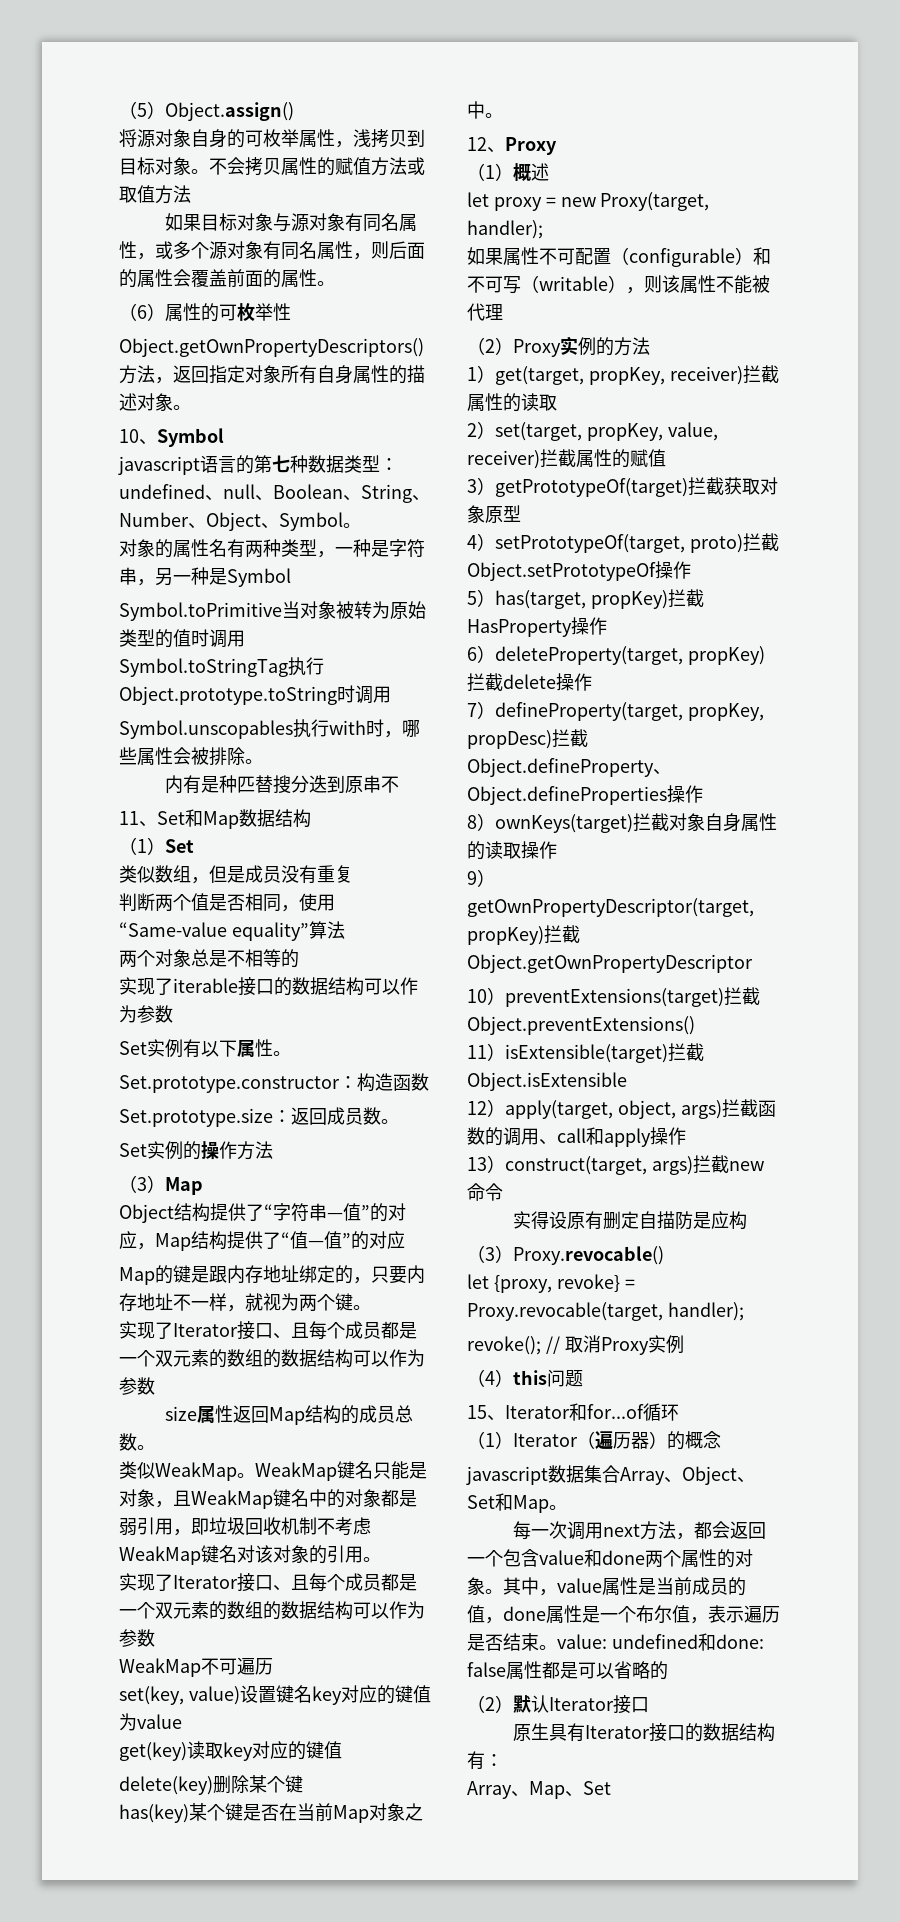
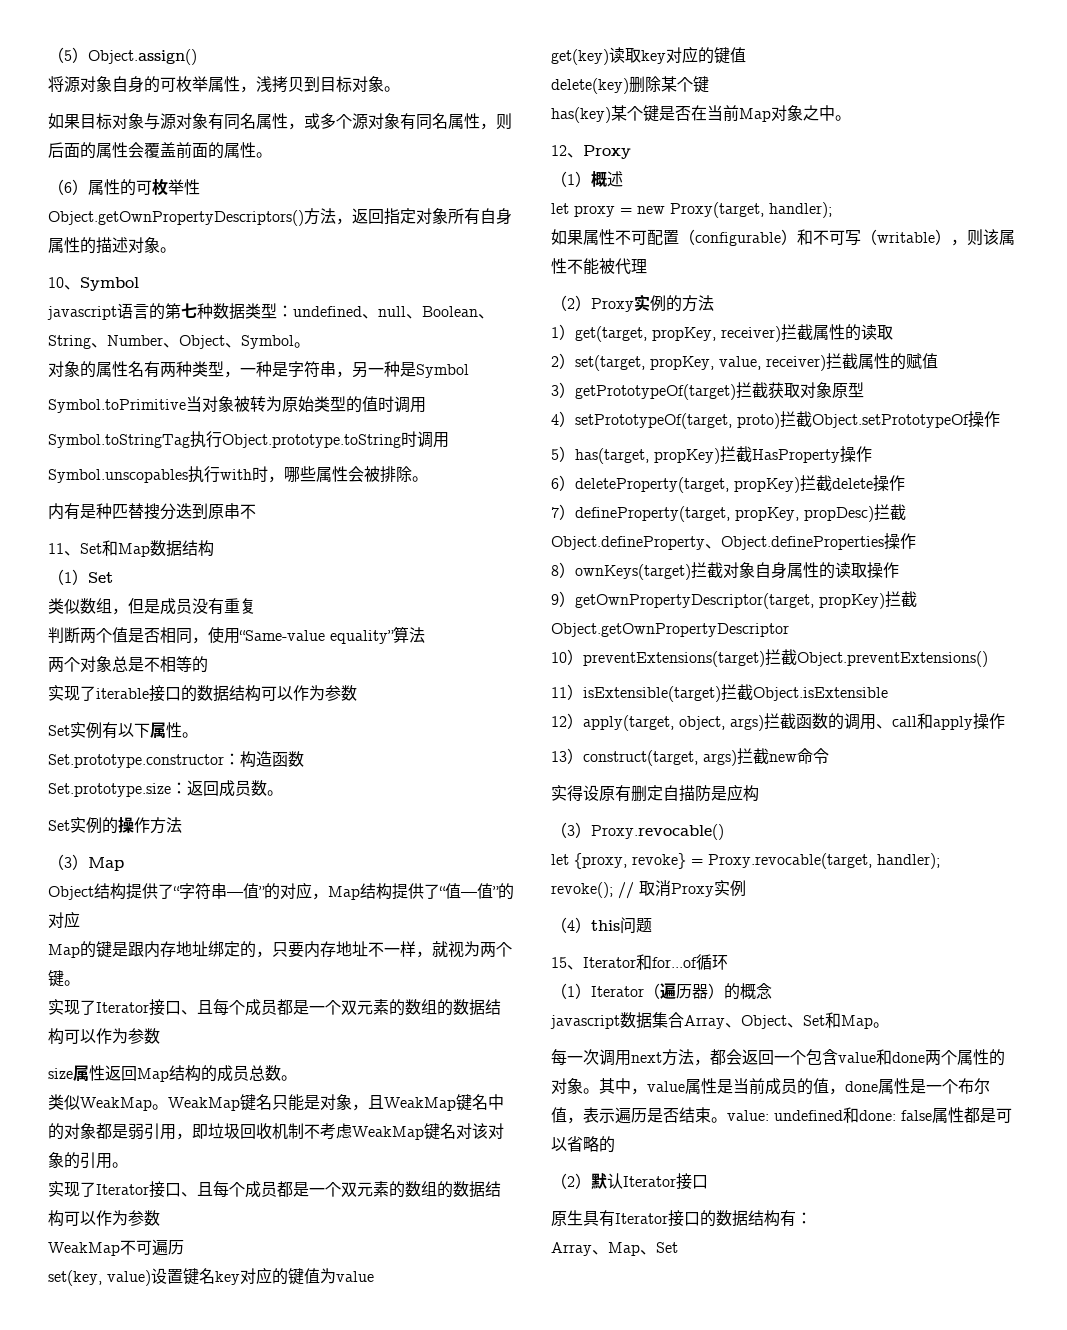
- 不会拷贝属性的赋值方法或取值方法

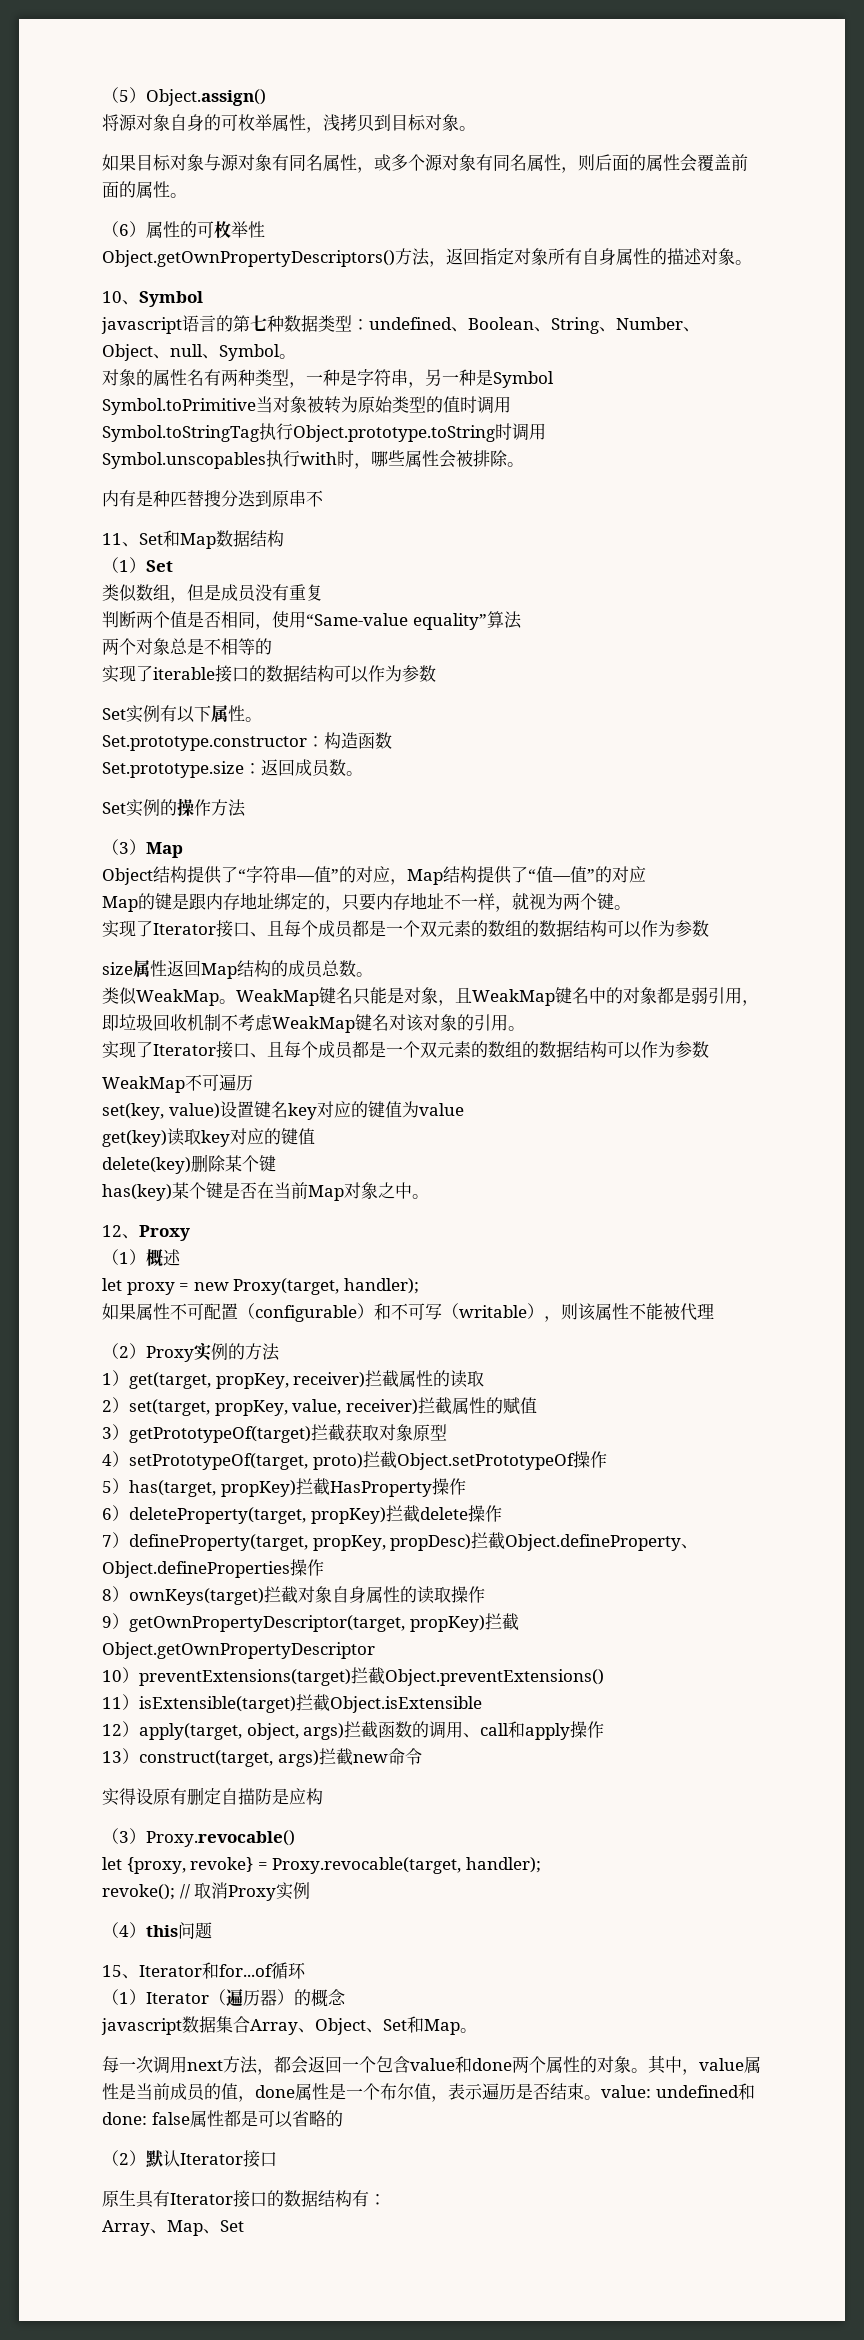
- javascript语言的第七种数据类型：undefined、null、Boolean、String、Number、Object、Symbol。
+ javascript语言的第七种数据类型：undefined、Boolean、String、Number、Object、null、Symbol。

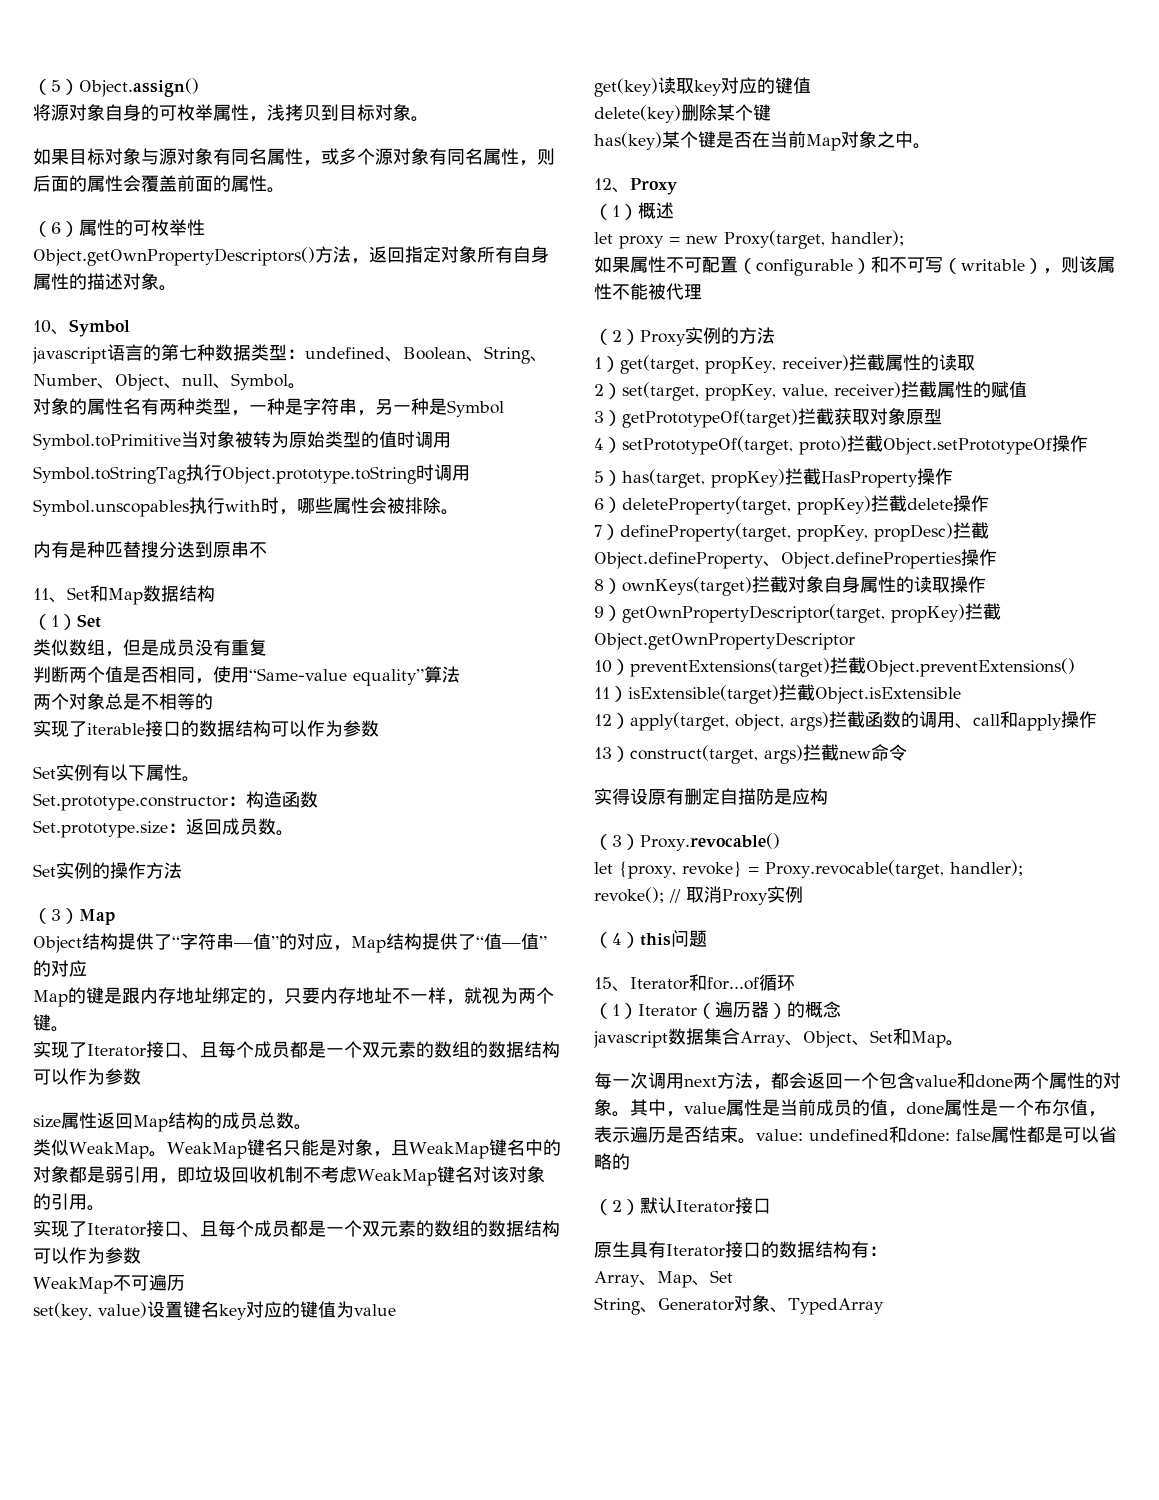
+ String、Generator对象、TypedArray

